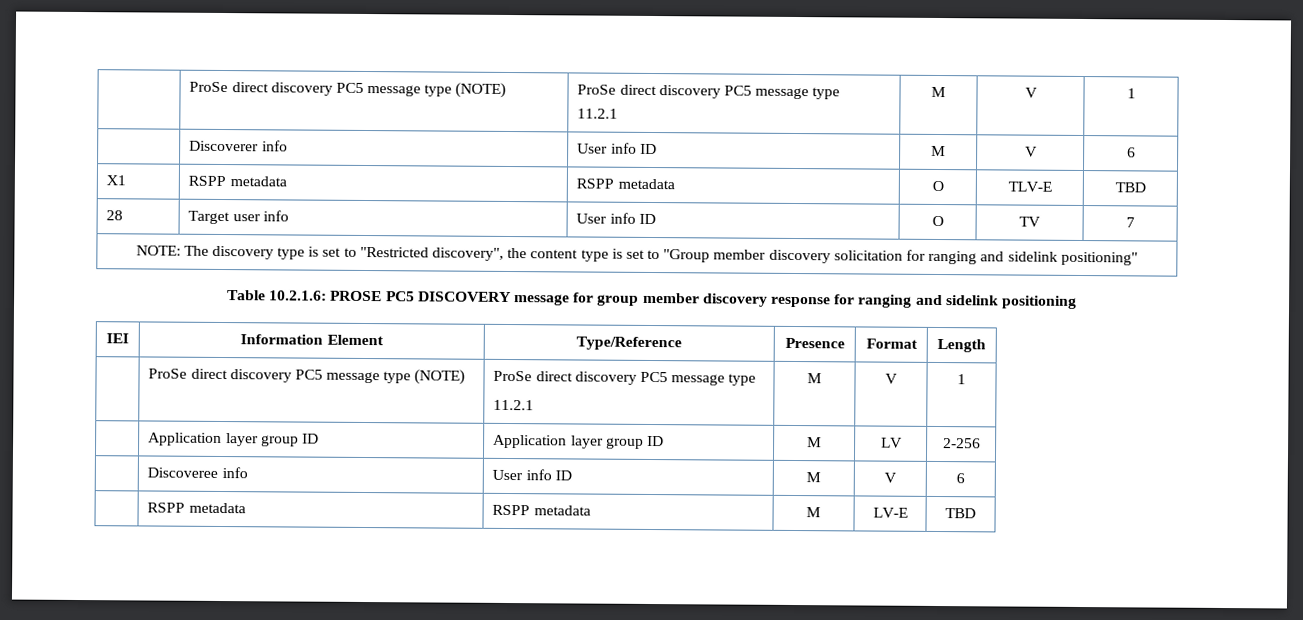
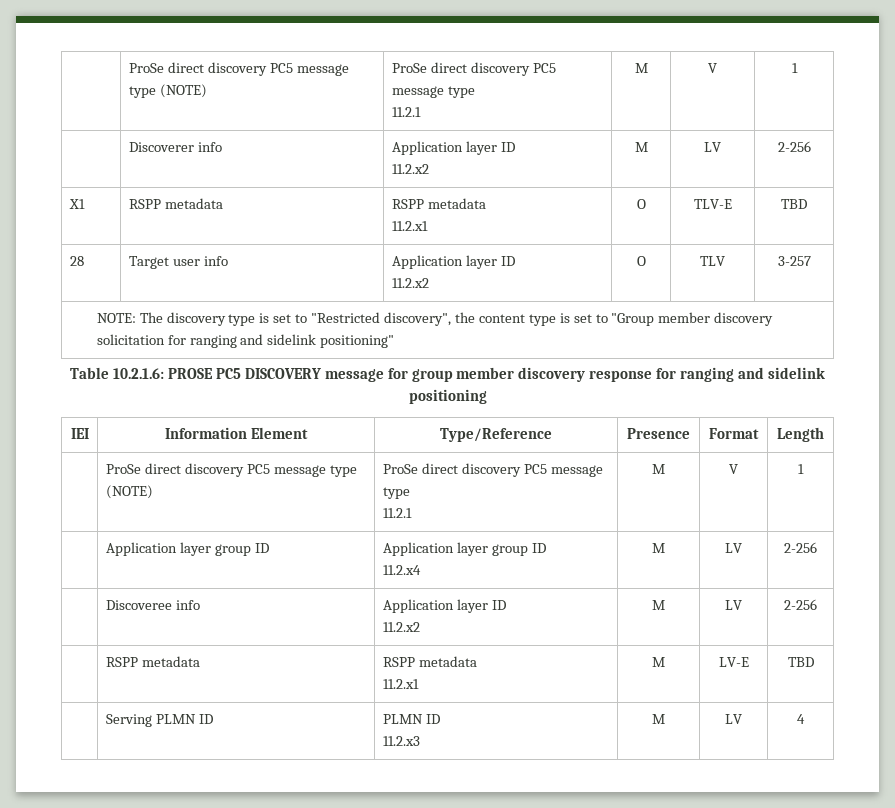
- | Discoverer info | User info ID | M | V | 6
+ | Discoverer info | Application layer ID
+ 11.2.x2 | M | LV | 2-256
- X1 | RSPP metadata | RSPP metadata | O | TLV-E | TBD
+ X1 | RSPP metadata | RSPP metadata
+ 11.2.x1 | O | TLV-E | TBD
- 28 | Target user info | User info ID | O | TV | 7
+ 28 | Target user info | Application layer ID
+ 11.2.x2 | O | TLV | 3-257
- | Application layer group ID | Application layer group ID | M | LV | 2-256
+ | Application layer group ID | Application layer group ID
+ 11.2.x4 | M | LV | 2-256
- | Discoveree info | User info ID | M | V | 6
- | RSPP metadata | RSPP metadata | M | LV-E | TBD
+ | Discoveree info | Application layer ID
+ 11.2.x2 | M | LV | 2-256
+ | RSPP metadata | RSPP metadata
+ 11.2.x1 | M | LV-E | TBD
+ | Serving PLMN ID | PLMN ID
+ 11.2.x3 | M | LV | 4

